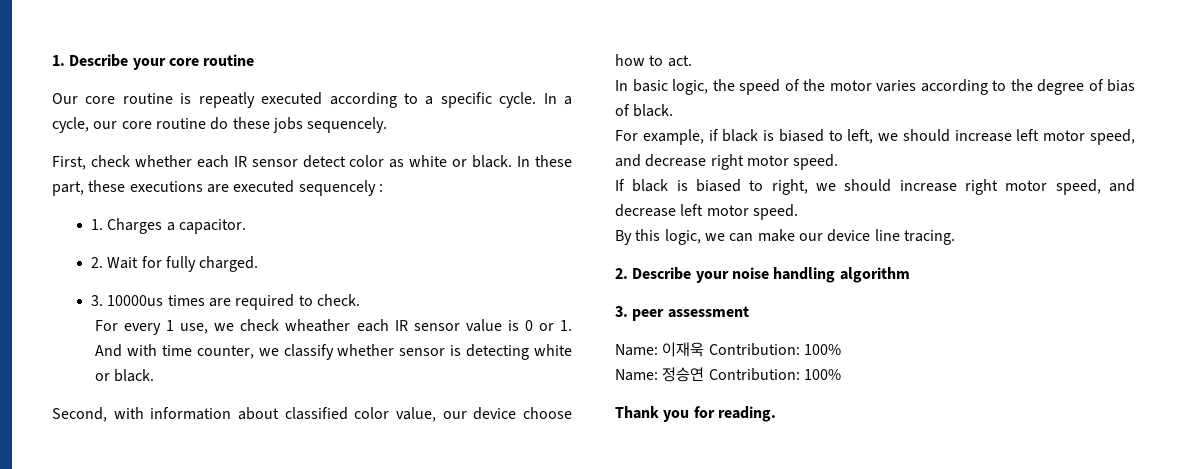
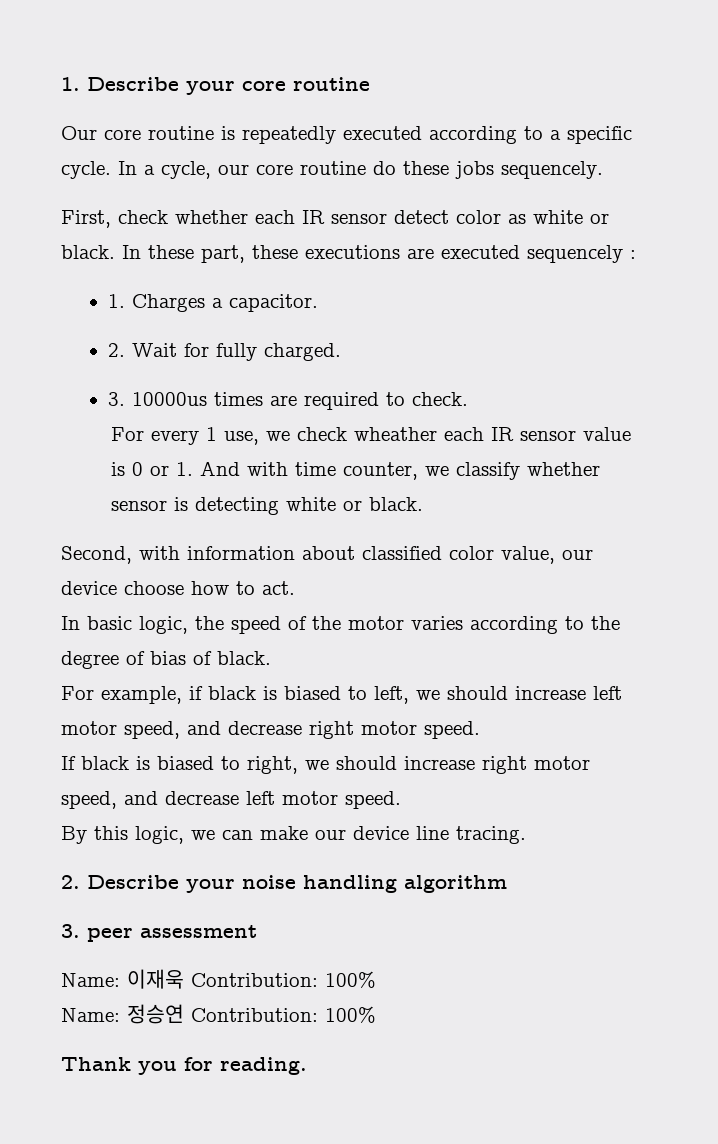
- Our core routine is repeatly executed according to a specific cycle.
+ Our core routine is repeatedly executed according to a specific cycle.

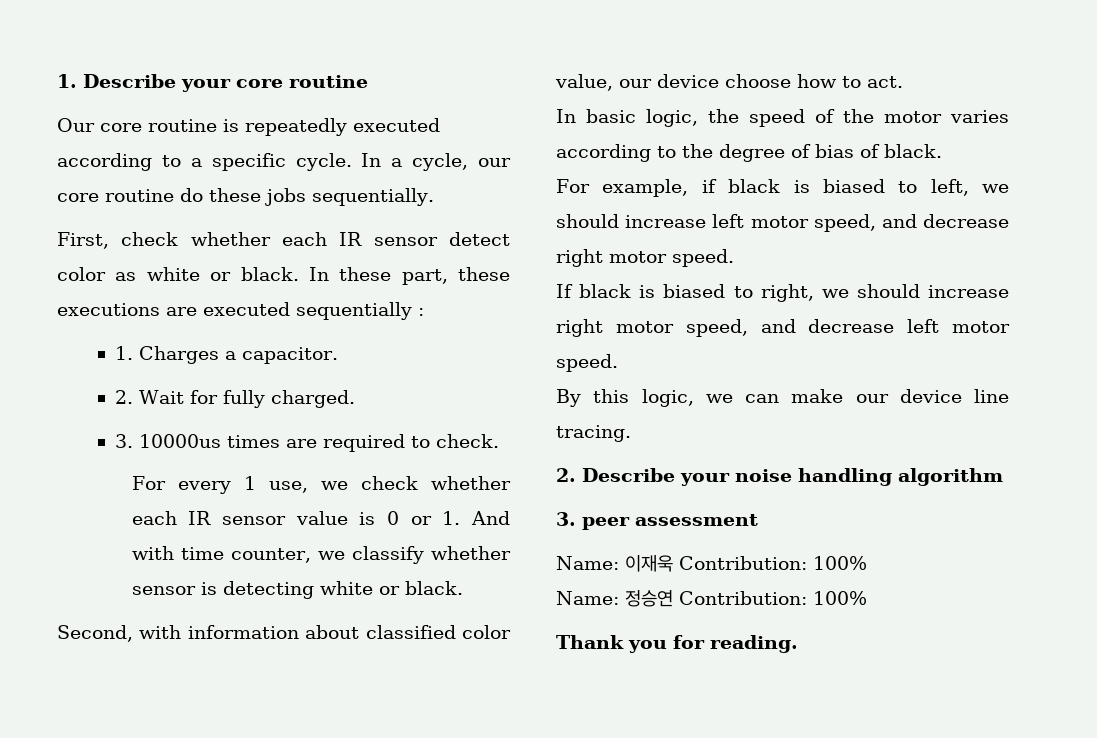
- In a cycle, our core routine do these jobs sequencely.
+ In a cycle, our core routine do these jobs sequentially.
- In these part, these executions are executed sequencely :
+ In these part, these executions are executed sequentially :
- For every 1 use, we check wheather each IR sensor value is 0 or 1. And with time counter, we classify whether sensor is detecting white or black.
+ For every 1 use, we check whether each IR sensor value is 0 or 1. And with time counter, we classify whether sensor is detecting white or black.

